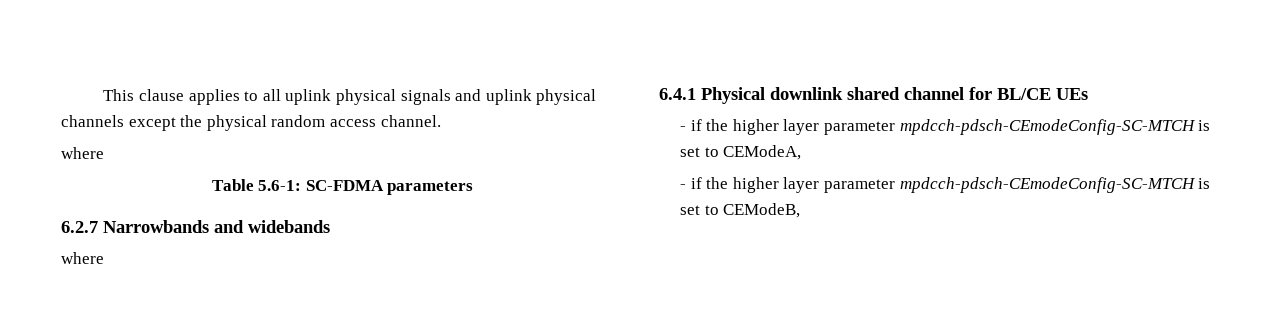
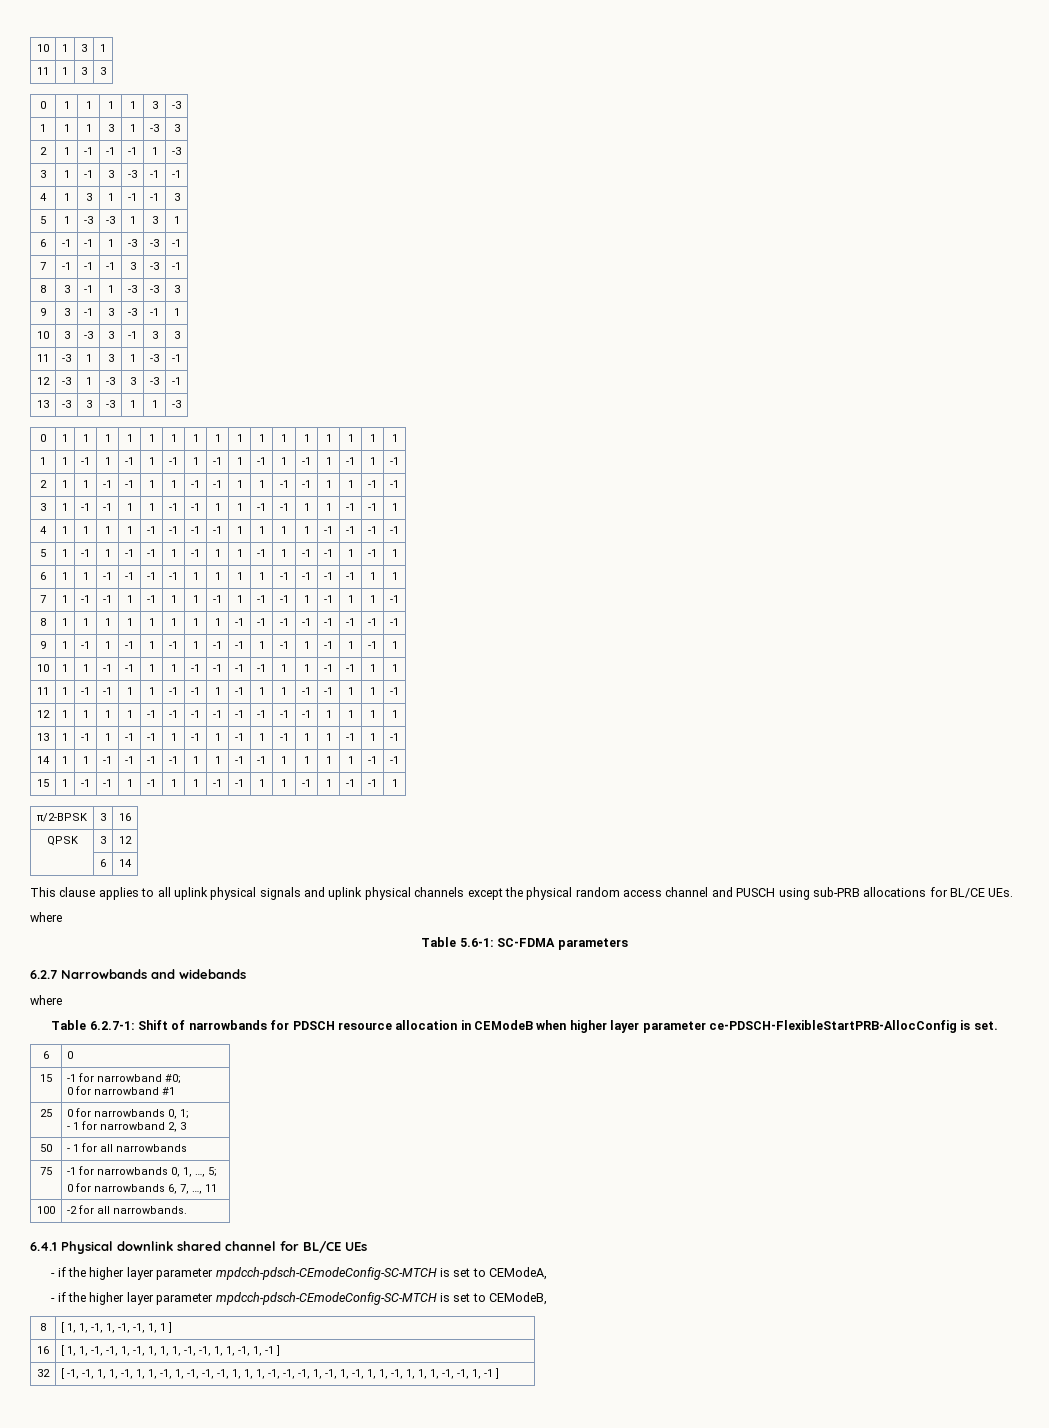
+ 10 | 1 | 3 | 1
+ 11 | 1 | 3 | 3
+ 0 | 1 | 1 | 1 | 1 | 3 | -3
+ 1 | 1 | 1 | 3 | 1 | -3 | 3
+ 2 | 1 | -1 | -1 | -1 | 1 | -3
+ 3 | 1 | -1 | 3 | -3 | -1 | -1
+ 4 | 1 | 3 | 1 | -1 | -1 | 3
+ 5 | 1 | -3 | -3 | 1 | 3 | 1
+ 6 | -1 | -1 | 1 | -3 | -3 | -1
+ 7 | -1 | -1 | -1 | 3 | -3 | -1
+ 8 | 3 | -1 | 1 | -3 | -3 | 3
+ 9 | 3 | -1 | 3 | -3 | -1 | 1
+ 10 | 3 | -3 | 3 | -1 | 3 | 3
+ 11 | -3 | 1 | 3 | 1 | -3 | -1
+ 12 | -3 | 1 | -3 | 3 | -3 | -1
+ 13 | -3 | 3 | -3 | 1 | 1 | -3
+ 0 | 1 | 1 | 1 | 1 | 1 | 1 | 1 | 1 | 1 | 1 | 1 | 1 | 1 | 1 | 1 | 1
+ 1 | 1 | -1 | 1 | -1 | 1 | -1 | 1 | -1 | 1 | -1 | 1 | -1 | 1 | -1 | 1 | -1
+ 2 | 1 | 1 | -1 | -1 | 1 | 1 | -1 | -1 | 1 | 1 | -1 | -1 | 1 | 1 | -1 | -1
+ 3 | 1 | -1 | -1 | 1 | 1 | -1 | -1 | 1 | 1 | -1 | -1 | 1 | 1 | -1 | -1 | 1
+ 4 | 1 | 1 | 1 | 1 | -1 | -1 | -1 | -1 | 1 | 1 | 1 | 1 | -1 | -1 | -1 | -1
+ 5 | 1 | -1 | 1 | -1 | -1 | 1 | -1 | 1 | 1 | -1 | 1 | -1 | -1 | 1 | -1 | 1
+ 6 | 1 | 1 | -1 | -1 | -1 | -1 | 1 | 1 | 1 | 1 | -1 | -1 | -1 | -1 | 1 | 1
+ 7 | 1 | -1 | -1 | 1 | -1 | 1 | 1 | -1 | 1 | -1 | -1 | 1 | -1 | 1 | 1 | -1
+ 8 | 1 | 1 | 1 | 1 | 1 | 1 | 1 | 1 | -1 | -1 | -1 | -1 | -1 | -1 | -1 | -1
+ 9 | 1 | -1 | 1 | -1 | 1 | -1 | 1 | -1 | -1 | 1 | -1 | 1 | -1 | 1 | -1 | 1
+ 10 | 1 | 1 | -1 | -1 | 1 | 1 | -1 | -1 | -1 | -1 | 1 | 1 | -1 | -1 | 1 | 1
+ 11 | 1 | -1 | -1 | 1 | 1 | -1 | -1 | 1 | -1 | 1 | 1 | -1 | -1 | 1 | 1 | -1
+ 12 | 1 | 1 | 1 | 1 | -1 | -1 | -1 | -1 | -1 | -1 | -1 | -1 | 1 | 1 | 1 | 1
+ 13 | 1 | -1 | 1 | -1 | -1 | 1 | -1 | 1 | -1 | 1 | -1 | 1 | 1 | -1 | 1 | -1
+ 14 | 1 | 1 | -1 | -1 | -1 | -1 | 1 | 1 | -1 | -1 | 1 | 1 | 1 | 1 | -1 | -1
+ 15 | 1 | -1 | -1 | 1 | -1 | 1 | 1 | -1 | -1 | 1 | 1 | -1 | 1 | -1 | -1 | 1
+ π/2-BPSK | 3 | 16
+ QPSK | 3 | 12
+ | 6 | 14
- This clause applies to all uplink physical signals and uplink physical channels except the physical random access channel.
+ This clause applies to all uplink physical signals and uplink physical channels except the physical random access channel and PUSCH using sub-PRB allocations for BL/CE UEs.
+ Table 6.2.7-1: Shift of narrowbands for PDSCH resource allocation in CEModeB when higher layer parameter ce-PDSCH-FlexibleStartPRB-AllocConfig is set.
+ 6 | 0
+ 15 | -1 for narrowband #0;
+ 0 for narrowband #1
+ 25 | 0 for narrowbands 0, 1;
+ - 1 for narrowband 2, 3
+ 50 | - 1 for all narrowbands
+ 75 | -1 for narrowbands 0, 1, …, 5;
+ 0 for narrowbands 6, 7, …, 11
+ 100 | -2 for all narrowbands.
+ 8 | [ 1, 1, -1, 1, -1, -1, 1, 1 ]
+ 16 | [ 1, 1, -1, -1, 1, -1, 1, 1, 1, -1, -1, 1, 1, -1, 1, -1 ]
+ 32 | [ -1, -1, 1, 1, -1, 1, 1, -1, 1, -1, -1, -1, 1, 1, 1, -1, -1, -1, 1, -1, 1, -1, 1, 1, -1, 1, 1, 1, -1, -1, 1, -1 ]

